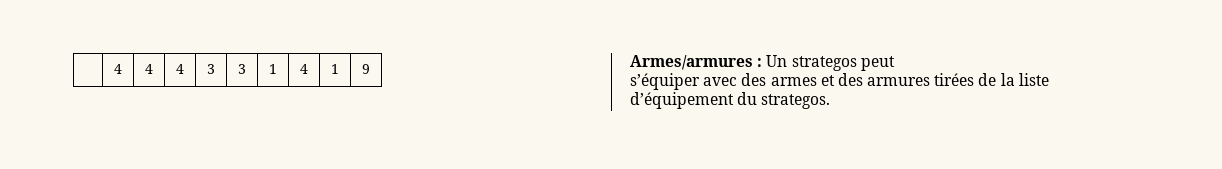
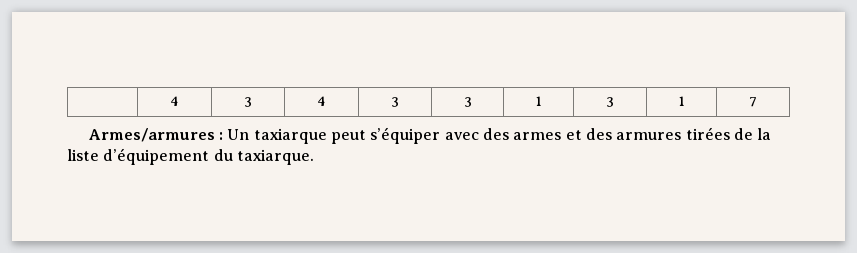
- | 4 | 4 | 4 | 3 | 3 | 1 | 4 | 1 | 9
+ | 4 | 3 | 4 | 3 | 3 | 1 | 3 | 1 | 7
- Armes/armures : Un strategos peut
- s’équiper avec des armes et des armures tirées de la liste d’équipement du strategos.
+ Armes/armures : Un taxiarque peut s’équiper avec des armes et des armures tirées de la liste d’équipement du taxiarque.

